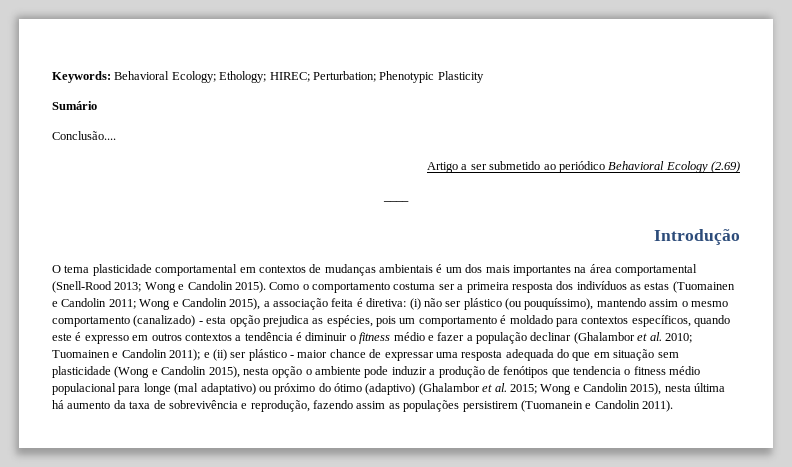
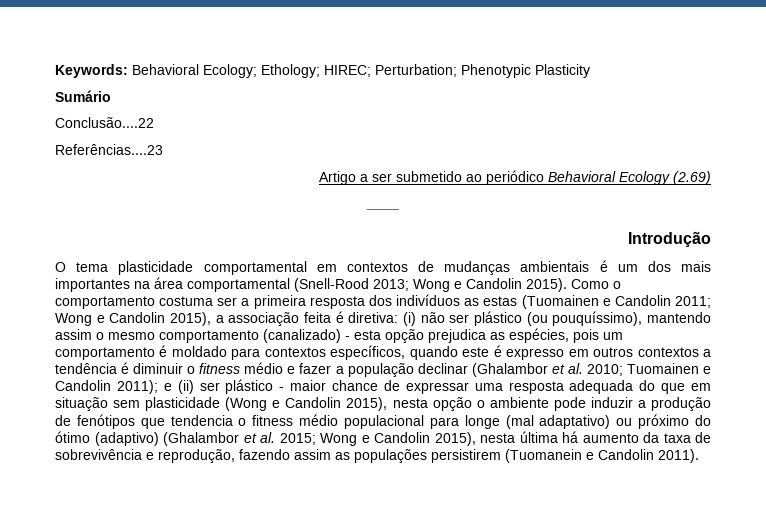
- Conclusão....
+ Conclusão....22
+ Referências....23

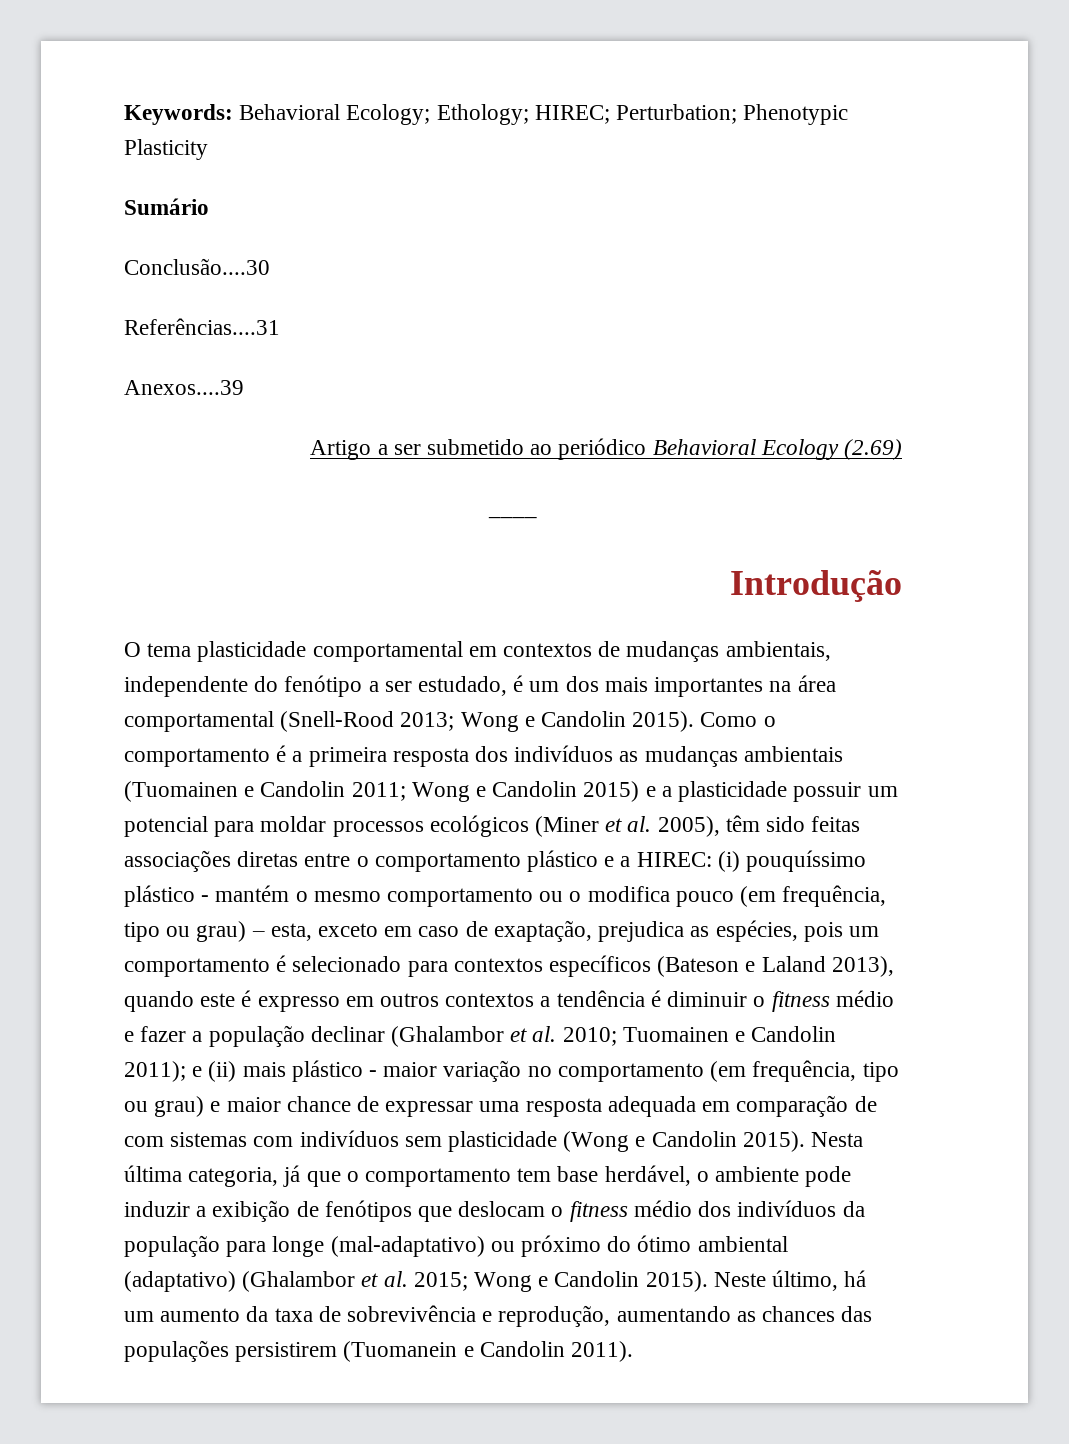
- Conclusão....22
- Referências....23
+ Conclusão....30
+ Referências....31
+ Anexos....39
- O tema plasticidade comportamental em contextos de mudanças ambientais é um dos mais importantes na área comportamental (Snell-Rood 2013; Wong e Candolin 2015).
+ O tema plasticidade comportamental em contextos de mudanças ambientais, independente do fenótipo a ser estudado, é um dos mais importantes na área comportamental (Snell-Rood 2013; Wong e Candolin 2015).
- Como o comportamento costuma ser a primeira resposta dos indivíduos as estas (Tuomainen e Candolin 2011;
+ Como o comportamento é a primeira resposta dos indivíduos as mudanças ambientais (Tuomainen e Candolin 2011;
- Wong e Candolin 2015), a associação feita é diretiva: (i) não ser plástico (ou pouquíssimo), mantendo assim o mesmo comportamento (canalizado) - esta opção prejudica as espécies, pois um comportamento é moldado para contextos específicos, quando este é expresso em outros contextos a tendência é diminuir o fitness médio e fazer a população declinar (Ghalambor et al. 2010;
+ Wong e Candolin 2015) e a plasticidade possuir um potencial para moldar processos ecológicos (Miner et al. 2005), têm sido feitas associações diretas entre o comportamento plástico e a HIREC: (i) pouquíssimo plástico - mantém o mesmo comportamento ou o modifica pouco (em frequência, tipo ou grau) – esta, exceto em caso de exaptação, prejudica as espécies, pois um comportamento é selecionado para contextos específicos (Bateson e Laland 2013), quando este é expresso em outros contextos a tendência é diminuir o fitness médio e fazer a população declinar (Ghalambor et al. 2010;
- e (ii) ser plástico - maior chance de expressar uma resposta adequada do que em situação sem plasticidade (Wong e Candolin 2015), nesta opção o ambiente pode induzir a produção de fenótipos que tendencia o fitness médio populacional para longe (mal adaptativo) ou próximo do ótimo (adaptivo) (Ghalambor et al. 2015;
+ e (ii) mais plástico - maior variação no comportamento (em frequência, tipo ou grau) e maior chance de expressar uma resposta adequada em comparação de com sistemas com indivíduos sem plasticidade (Wong e Candolin 2015). Nesta última categoria, já que o comportamento tem base herdável, o ambiente pode induzir a exibição de fenótipos que deslocam o fitness médio dos indivíduos da população para longe (mal-adaptativo) ou próximo do ótimo ambiental (adaptativo) (Ghalambor et al. 2015;
- Wong e Candolin 2015), nesta última há aumento da taxa de sobrevivência e reprodução, fazendo assim as populações persistirem (Tuomanein e Candolin 2011).
+ Wong e Candolin 2015). Neste último, há um aumento da taxa de sobrevivência e reprodução, aumentando as chances das populações persistirem (Tuomanein e Candolin 2011).

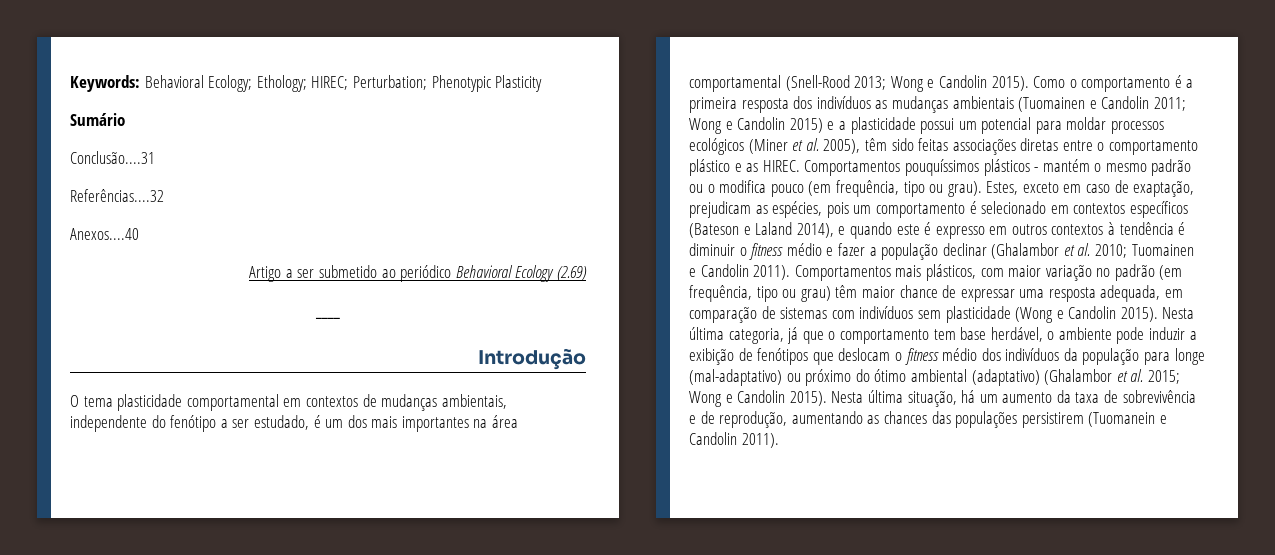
- Conclusão....30
- Referências....31
- Anexos....39
+ Conclusão....31
+ Referências....32
+ Anexos....40
- Wong e Candolin 2015) e a plasticidade possuir um potencial para moldar processos ecológicos (Miner et al. 2005), têm sido feitas associações diretas entre o comportamento plástico e a HIREC: (i) pouquíssimo plástico - mantém o mesmo comportamento ou o modifica pouco (em frequência, tipo ou grau) – esta, exceto em caso de exaptação, prejudica as espécies, pois um comportamento é selecionado para contextos específicos (Bateson e Laland 2013), quando este é expresso em outros contextos a tendência é diminuir o fitness médio e fazer a população declinar (Ghalambor et al. 2010;
+ Wong e Candolin 2015) e a plasticidade possui um potencial para moldar processos ecológicos (Miner et al. 2005), têm sido feitas associações diretas entre o comportamento plástico e as HIREC. Comportamentos pouquíssimos plásticos - mantém o mesmo padrão ou o modifica pouco (em frequência, tipo ou grau). Estes, exceto em caso de exaptação, prejudicam as espécies, pois um comportamento é selecionado em contextos específicos (Bateson e Laland 2014), e quando este é expresso em outros contextos à tendência é diminuir o fitness médio e fazer a população declinar (Ghalambor et al. 2010;
- Tuomainen e Candolin 2011); e (ii) mais plástico - maior variação no comportamento (em frequência, tipo ou grau) e maior chance de expressar uma resposta adequada em comparação de com sistemas com indivíduos sem plasticidade (Wong e Candolin 2015).
+ Tuomainen e Candolin 2011). Comportamentos mais plásticos, com maior variação no padrão (em frequência, tipo ou grau) têm maior chance de expressar uma resposta adequada, em comparação de sistemas com indivíduos sem plasticidade (Wong e Candolin 2015).
- Neste último, há um aumento da taxa de sobrevivência e reprodução, aumentando as chances das populações persistirem (Tuomanein e Candolin 2011).
+ Nesta última situação, há um aumento da taxa de sobrevivência e de reprodução, aumentando as chances das populações persistirem (Tuomanein e Candolin 2011).

